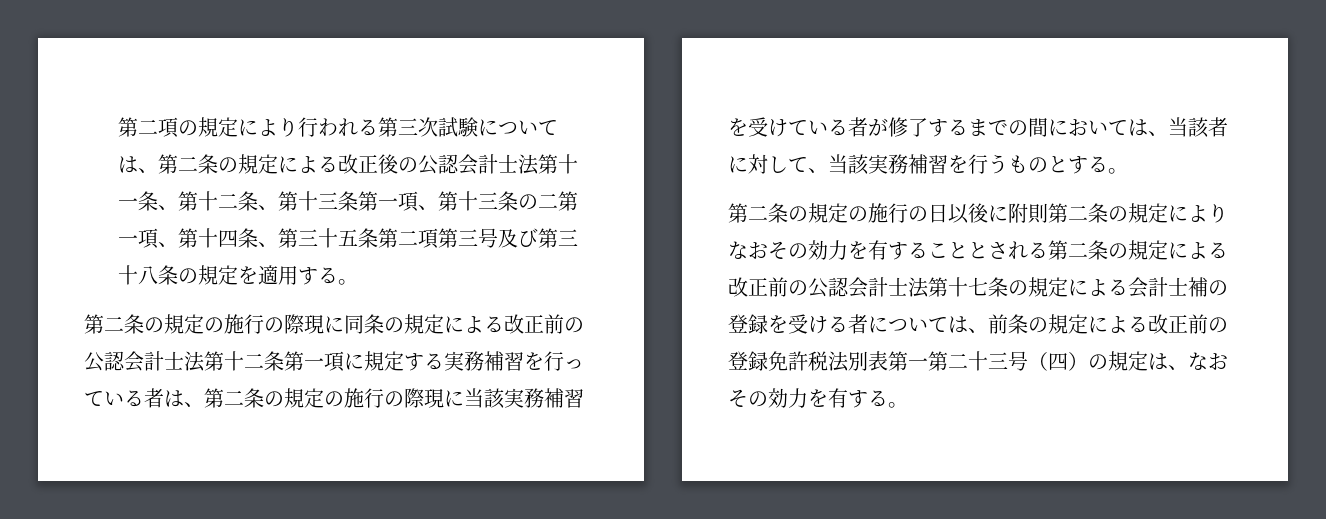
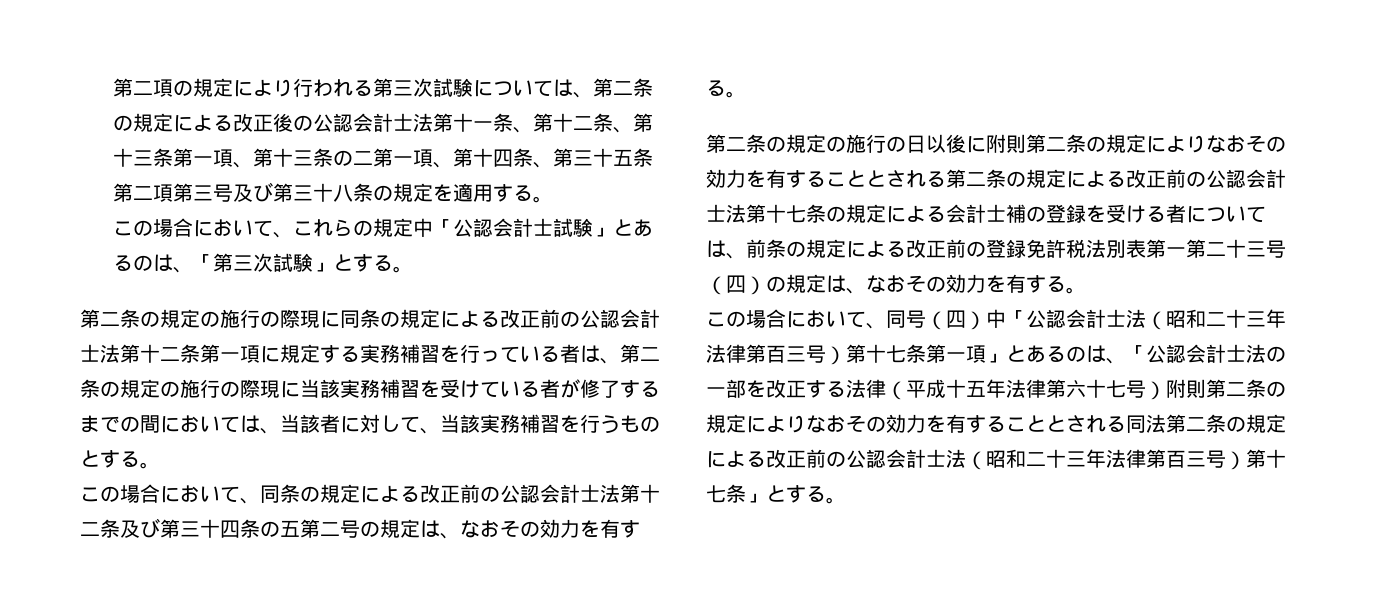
+ この場合において、これらの規定中「公認会計士試験」とあるのは、「第三次試験」とする。
+ この場合において、同条の規定による改正前の公認会計士法第十二条及び第三十四条の五第二号の規定は、なおその効力を有する。
+ この場合において、同号（四）中「公認会計士法（昭和二十三年法律第百三号）第十七条第一項」とあるのは、「公認会計士法の一部を改正する法律（平成十五年法律第六十七号）附則第二条の規定によりなおその効力を有することとされる同法第二条の規定による改正前の公認会計士法（昭和二十三年法律第百三号）第十七条」とする。

